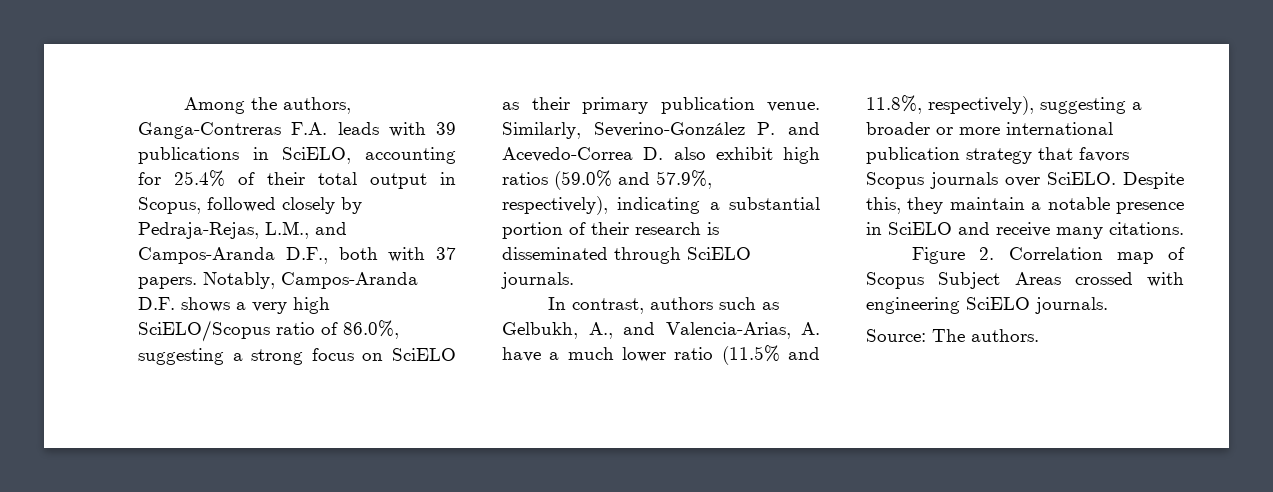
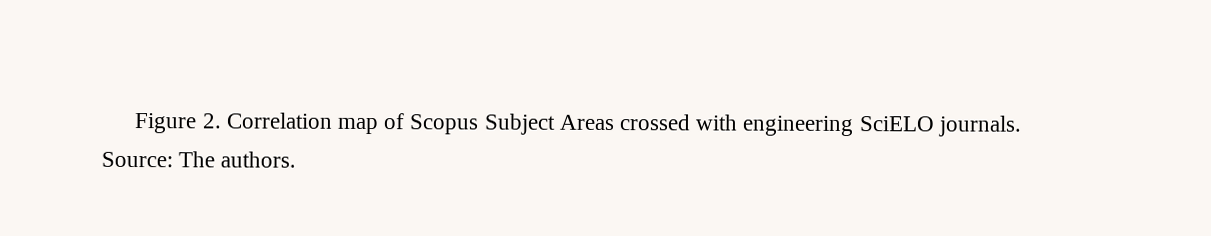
- Among the authors, Ganga-Contreras F.A. leads with 39 publications in SciELO, accounting for 25.4% of their total output in Scopus, followed closely by Pedraja-Rejas, L.M., and Campos-Aranda D.F., both with 37 papers. Notably, Campos-Aranda D.F. shows a very high SciELO/Scopus ratio of 86.0%, suggesting a strong focus on SciELO as their primary publication venue. Similarly, Severino-González P. and Acevedo-Correa D. also exhibit high ratios (59.0% and 57.9%, respectively), indicating a substantial portion of their research is disseminated through SciELO journals.
- In contrast, authors such as Gelbukh, A., and Valencia-Arias, A. have a much lower ratio (11.5% and 11.8%, respectively), suggesting a broader or more international publication strategy that favors Scopus journals over SciELO. Despite this, they maintain a notable presence in SciELO and receive many citations.

